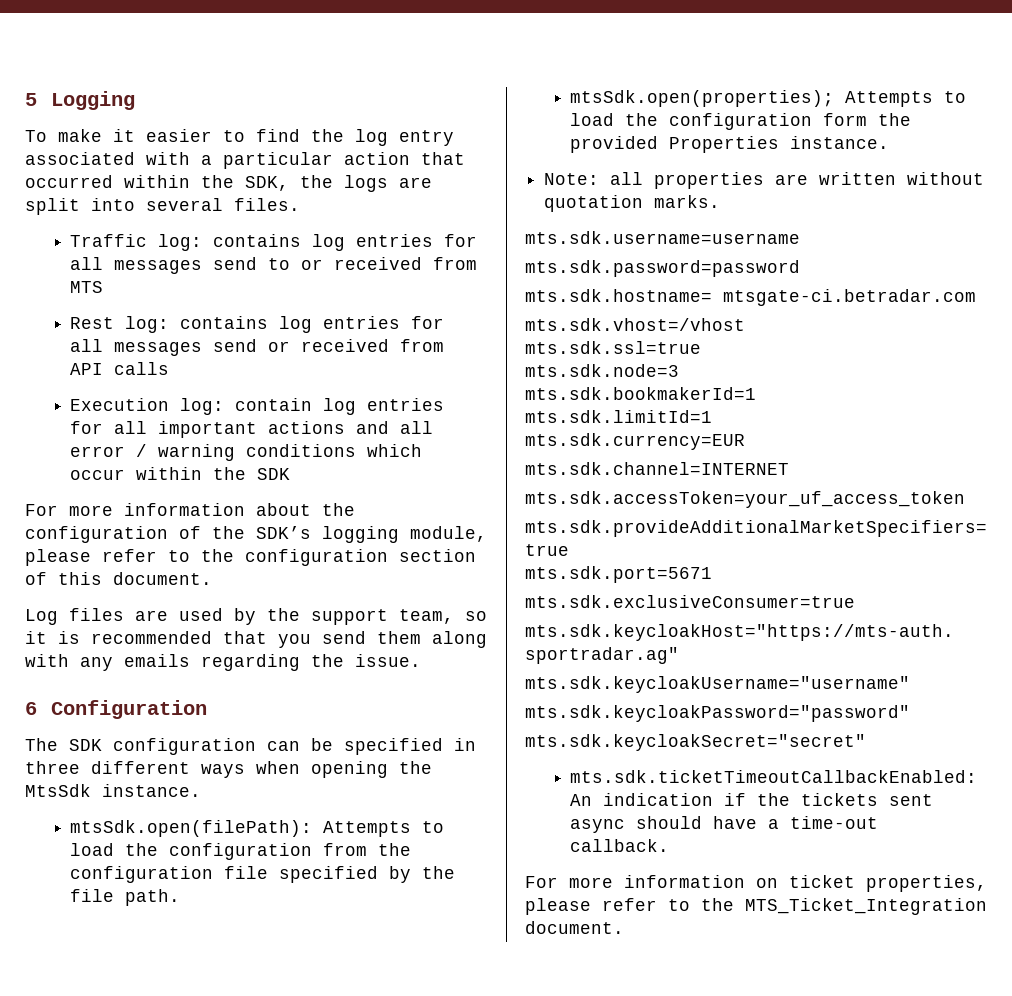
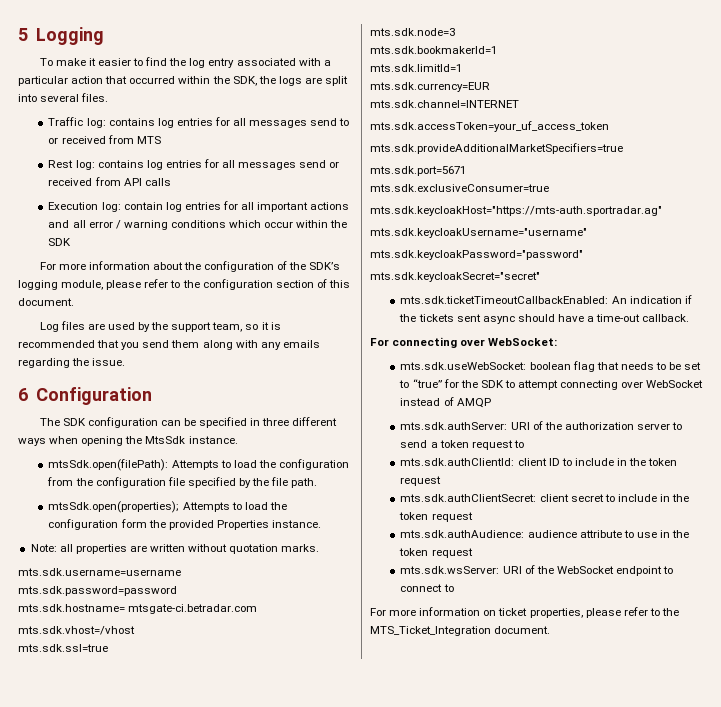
+ For connecting over WebSocket:
+ mts.sdk.useWebSocket: boolean flag that needs to be set to “true” for the SDK to attempt connecting over WebSocket instead of AMQP
+ mts.sdk.authServer: URI of the authorization server to send a token request to
+ mts.sdk.authClientId: client ID to include in the token request
+ mts.sdk.authClientSecret: client secret to include in the token request
+ mts.sdk.authAudience: audience attribute to use in the token request
+ mts.sdk.wsServer: URI of the WebSocket endpoint to connect to

